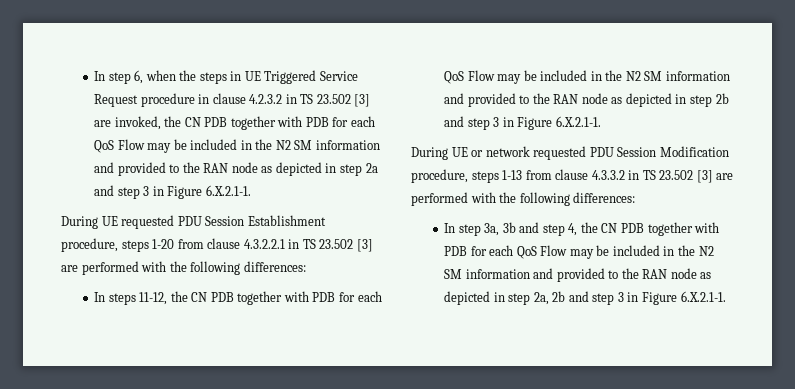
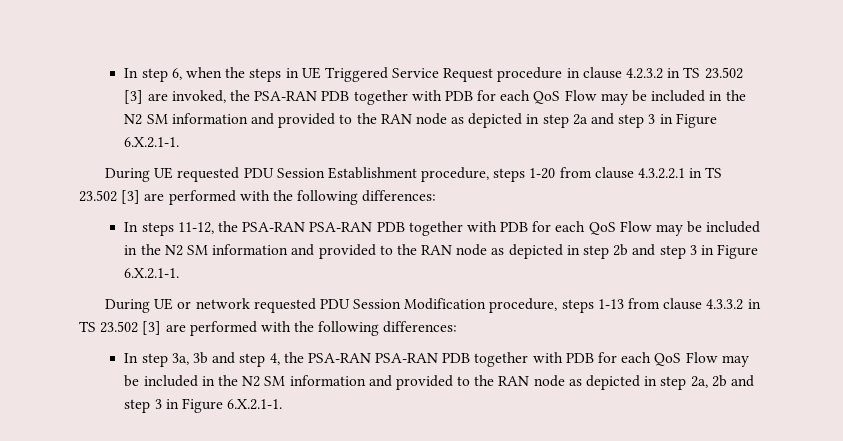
- In step 6, when the steps in UE Triggered Service Request procedure in clause 4.2.3.2 in TS 23.502 [3] are invoked, the CN PDB together with PDB for each QoS Flow may be included in the N2 SM information and provided to the RAN node as depicted in step 2a and step 3 in Figure 6.X.2.1-1.
+ In step 6, when the steps in UE Triggered Service Request procedure in clause 4.2.3.2 in TS 23.502 [3] are invoked, the PSA-RAN PDB together with PDB for each QoS Flow may be included in the N2 SM information and provided to the RAN node as depicted in step 2a and step 3 in Figure 6.X.2.1-1.
- In steps 11-12, the CN PDB together with PDB for each QoS Flow may be included in the N2 SM information and provided to the RAN node as depicted in step 2b and step 3 in Figure 6.X.2.1-1.
+ In steps 11-12, the PSA-RAN PSA-RAN PDB together with PDB for each QoS Flow may be included in the N2 SM information and provided to the RAN node as depicted in step 2b and step 3 in Figure 6.X.2.1-1.
- In step 3a, 3b and step 4, the CN PDB together with PDB for each QoS Flow may be included in the N2 SM information and provided to the RAN node as depicted in step 2a, 2b and step 3 in Figure 6.X.2.1-1.
+ In step 3a, 3b and step 4, the PSA-RAN PSA-RAN PDB together with PDB for each QoS Flow may be included in the N2 SM information and provided to the RAN node as depicted in step 2a, 2b and step 3 in Figure 6.X.2.1-1.

